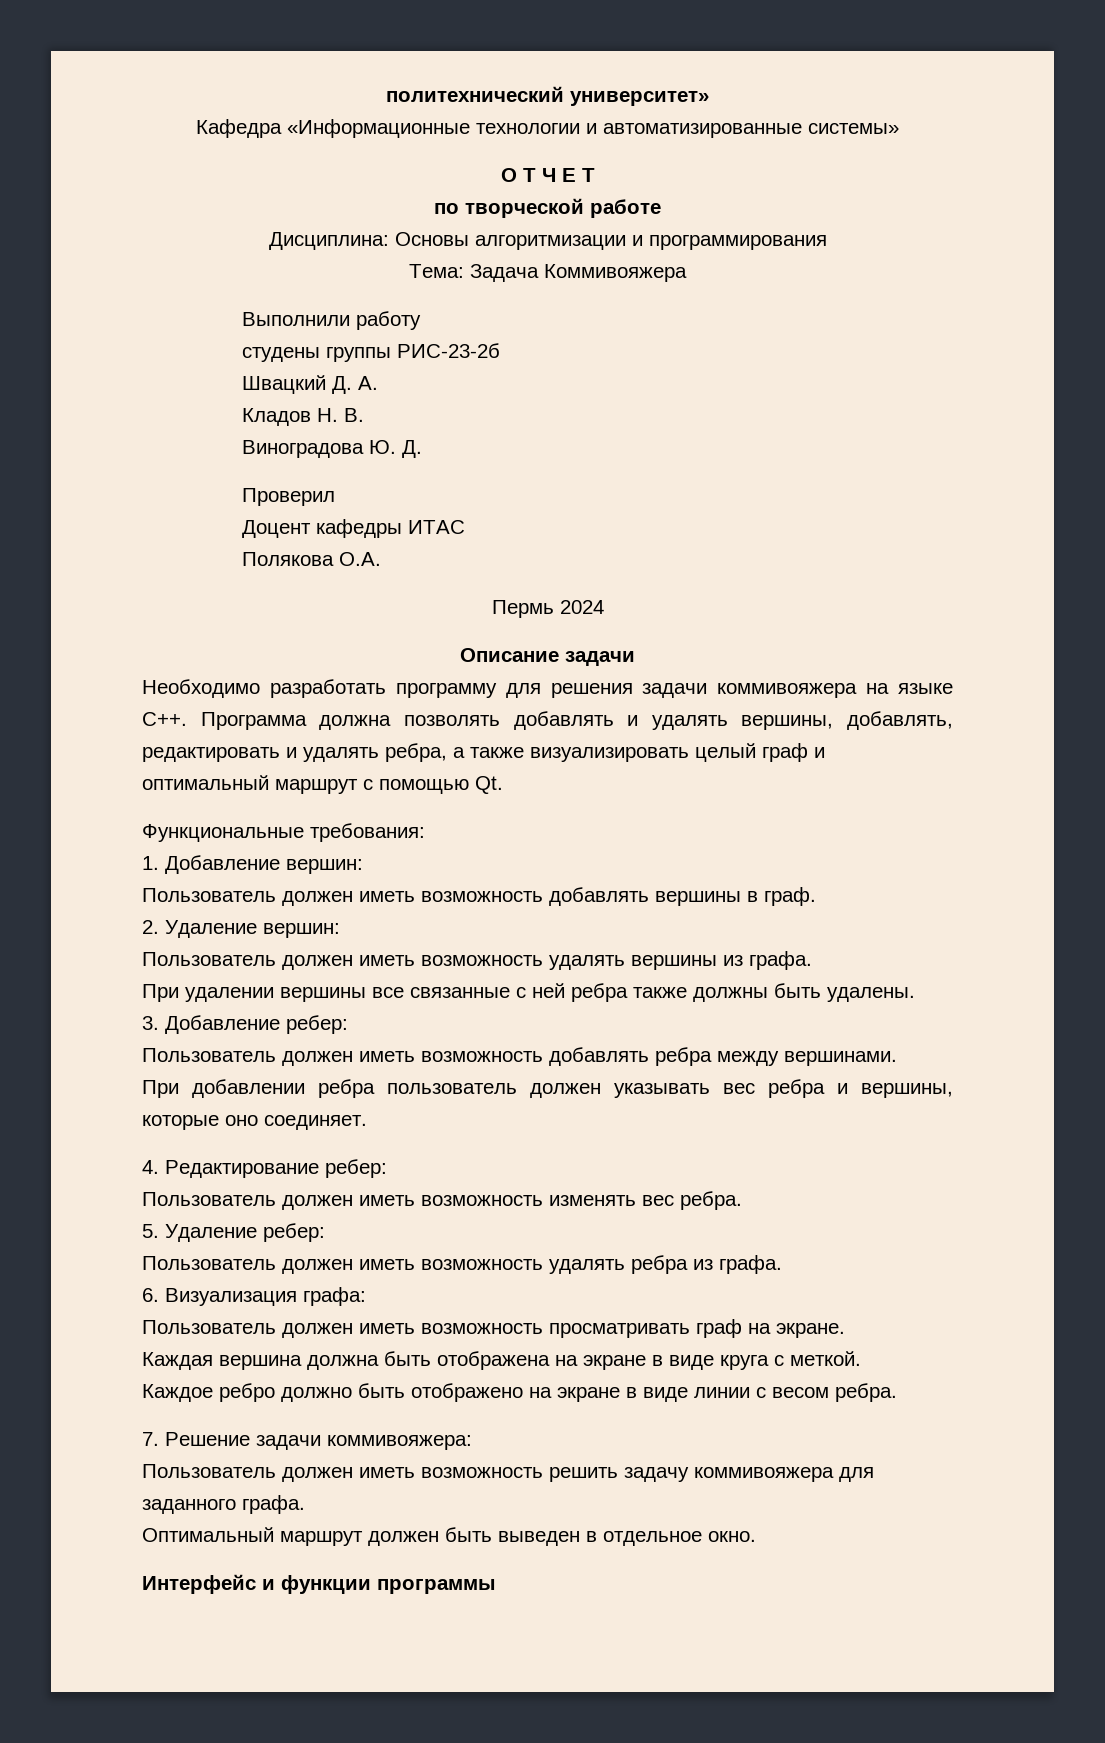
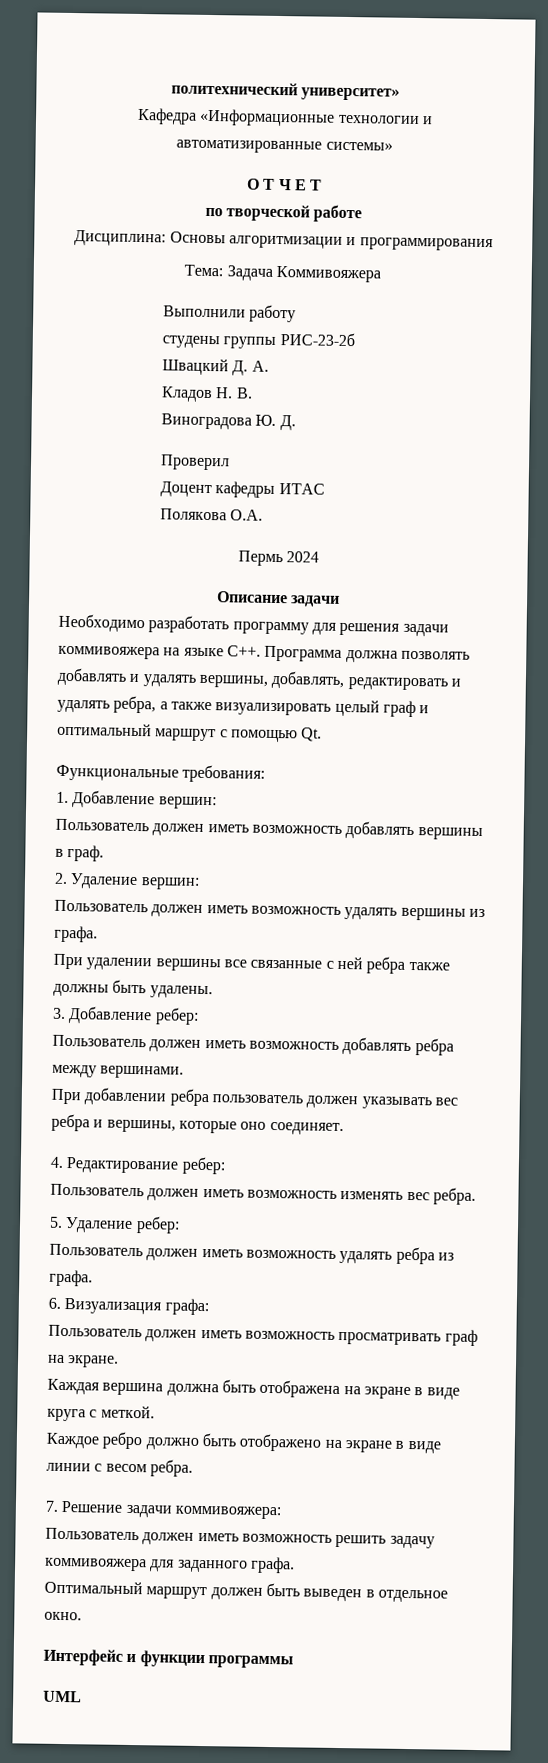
+ UML

